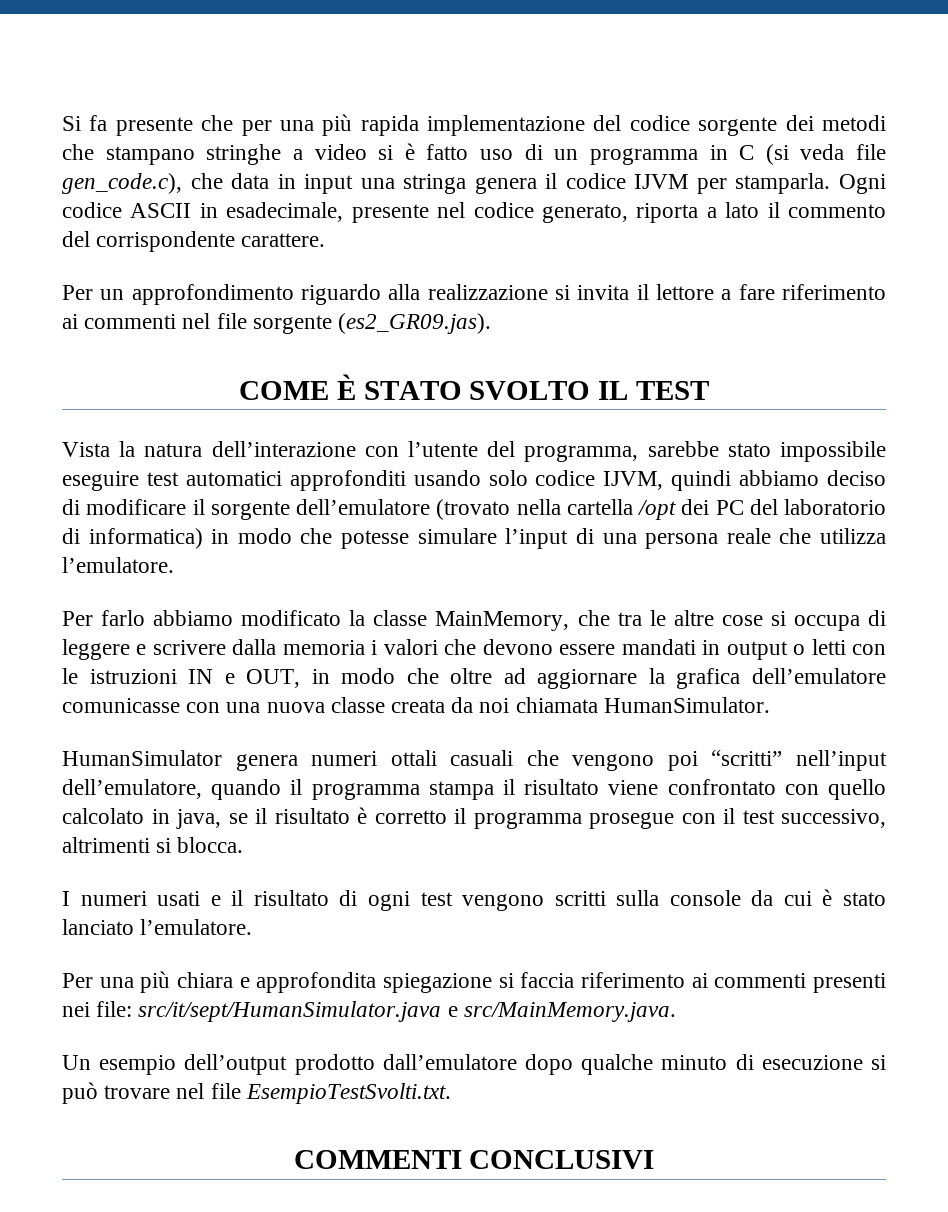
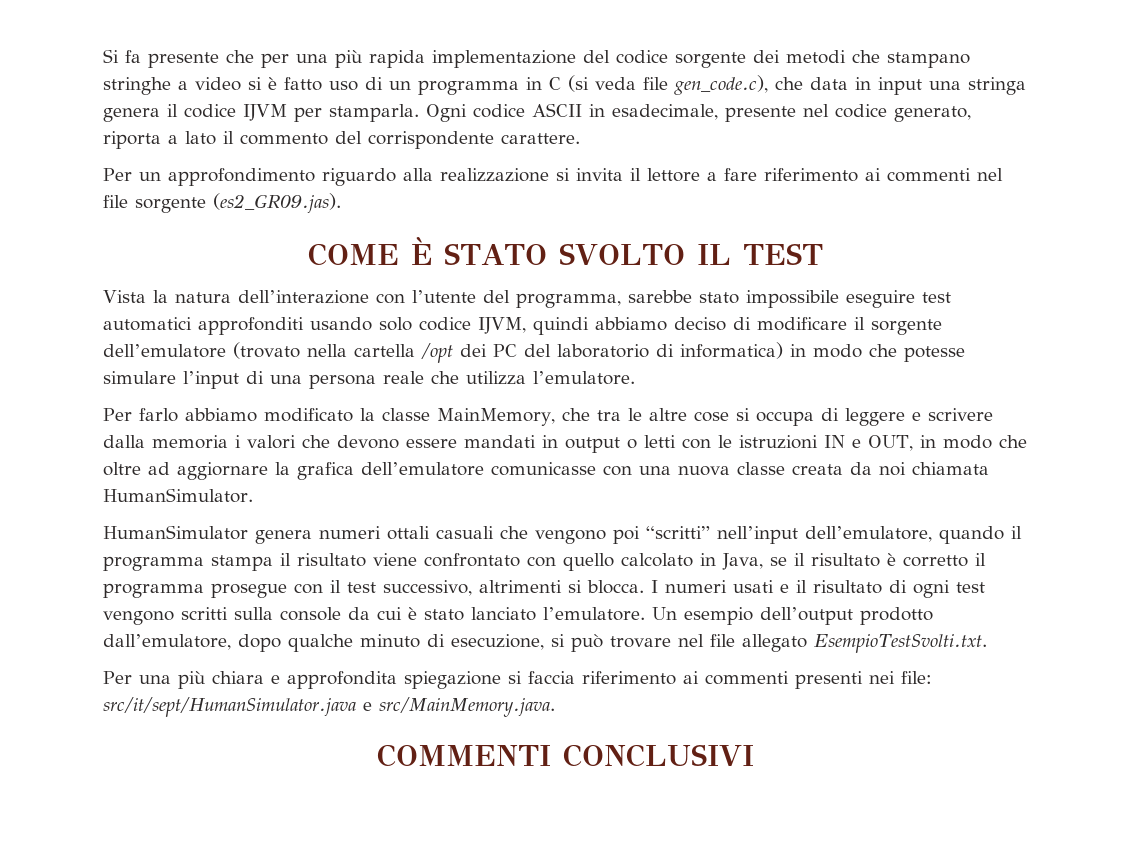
- HumanSimulator genera numeri ottali casuali che vengono poi “scritti” nell’input dell’emulatore, quando il programma stampa il risultato viene confrontato con quello calcolato in java, se il risultato è corretto il programma prosegue con il test successivo, altrimenti si blocca.
- I numeri usati e il risultato di ogni test vengono scritti sulla console da cui è stato lanciato l’emulatore.
+ HumanSimulator genera numeri ottali casuali che vengono poi “scritti” nell’input dell’emulatore, quando il programma stampa il risultato viene confrontato con quello calcolato in Java, se il risultato è corretto il programma prosegue con il test successivo, altrimenti si blocca. I numeri usati e il risultato di ogni test vengono scritti sulla console da cui è stato lanciato l’emulatore. Un esempio dell’output prodotto dall’emulatore, dopo qualche minuto di esecuzione, si può trovare nel file allegato EsempioTestSvolti.txt.
- Un esempio dell’output prodotto dall’emulatore dopo qualche minuto di esecuzione si può trovare nel file EsempioTestSvolti.txt.

